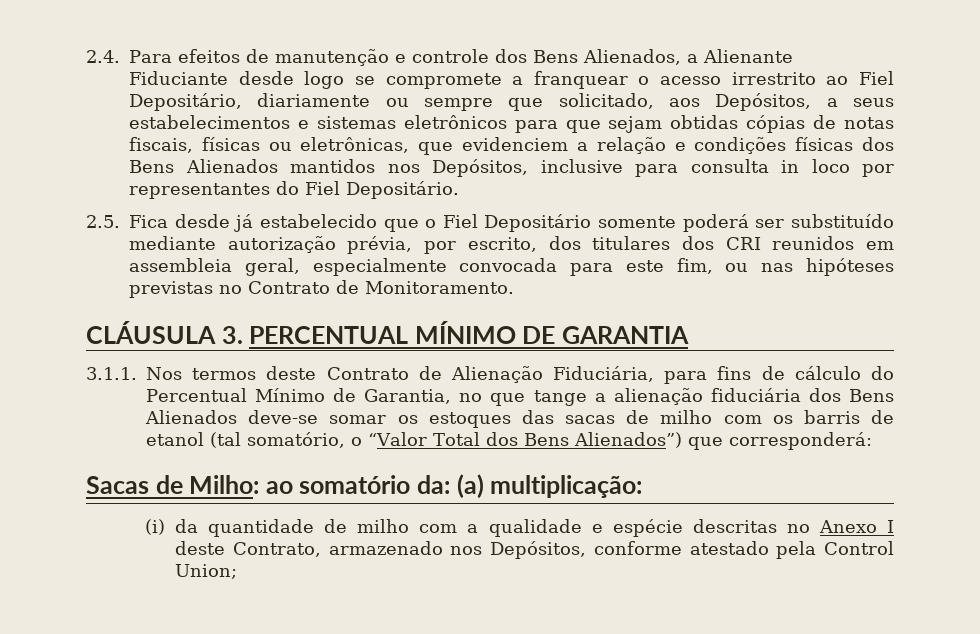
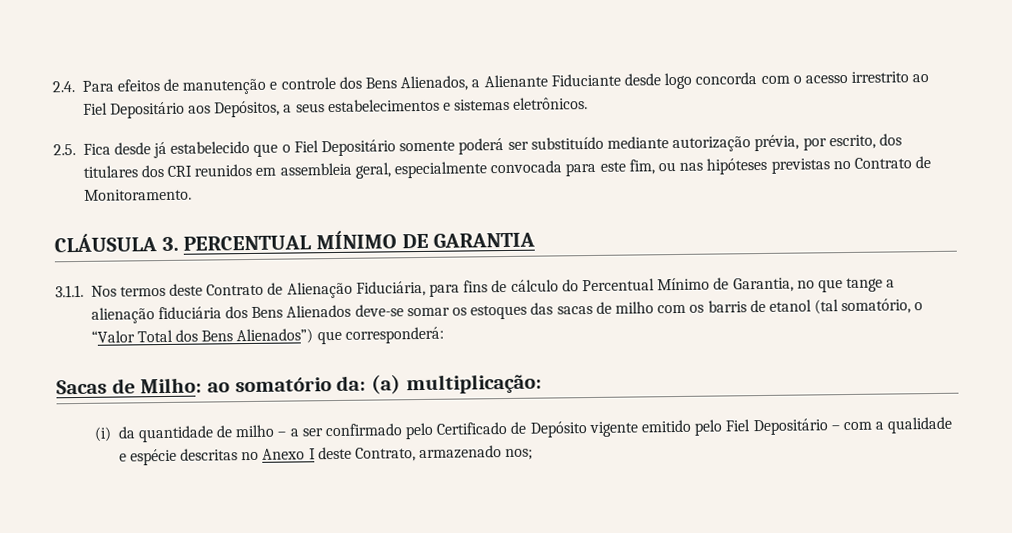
- 2.4. Para efeitos de manutenção e controle dos Bens Alienados, a Alienante Fiduciante desde logo se compromete a franquear o acesso irrestrito ao Fiel Depositário, diariamente ou sempre que solicitado, aos Depósitos, a seus estabelecimentos e sistemas eletrônicos para que sejam obtidas cópias de notas fiscais, físicas ou eletrônicas, que evidenciem a relação e condições físicas dos Bens Alienados mantidos nos Depósitos, inclusive para consulta in loco por representantes do Fiel Depositário.
+ 2.4. Para efeitos de manutenção e controle dos Bens Alienados, a Alienante Fiduciante desde logo concorda com o acesso irrestrito ao Fiel Depositário aos Depósitos, a seus estabelecimentos e sistemas eletrônicos.
- (i) da quantidade de milho com a qualidade e espécie descritas no Anexo I deste Contrato, armazenado nos Depósitos, conforme atestado pela Control Union;
+ (i) da quantidade de milho – a ser confirmado pelo Certificado de Depósito vigente emitido pelo Fiel Depositário – com a qualidade e espécie descritas no Anexo I deste Contrato, armazenado nos;

